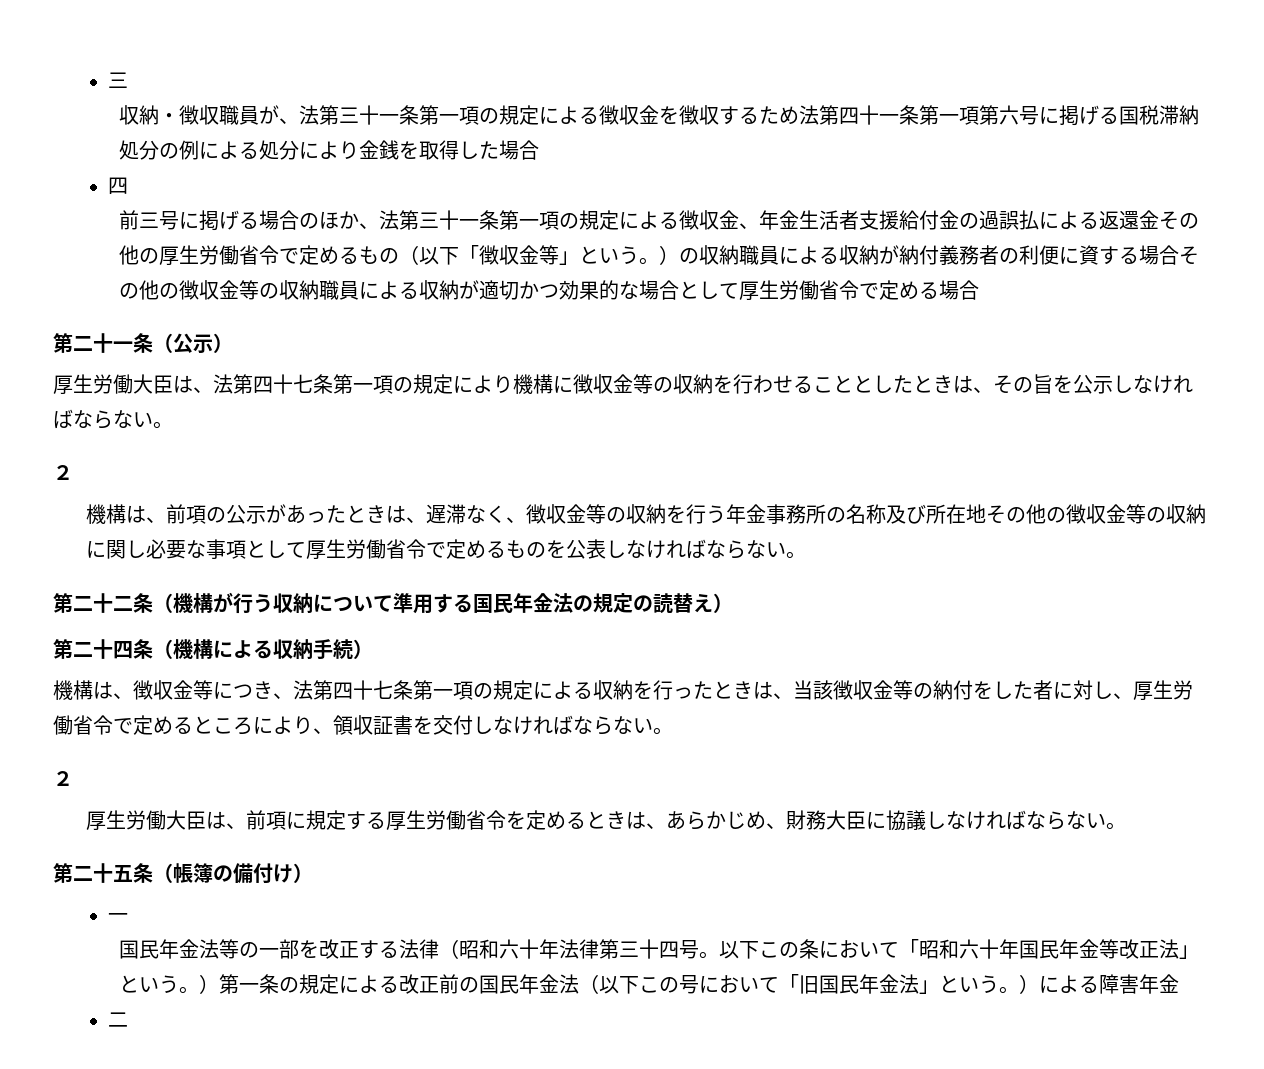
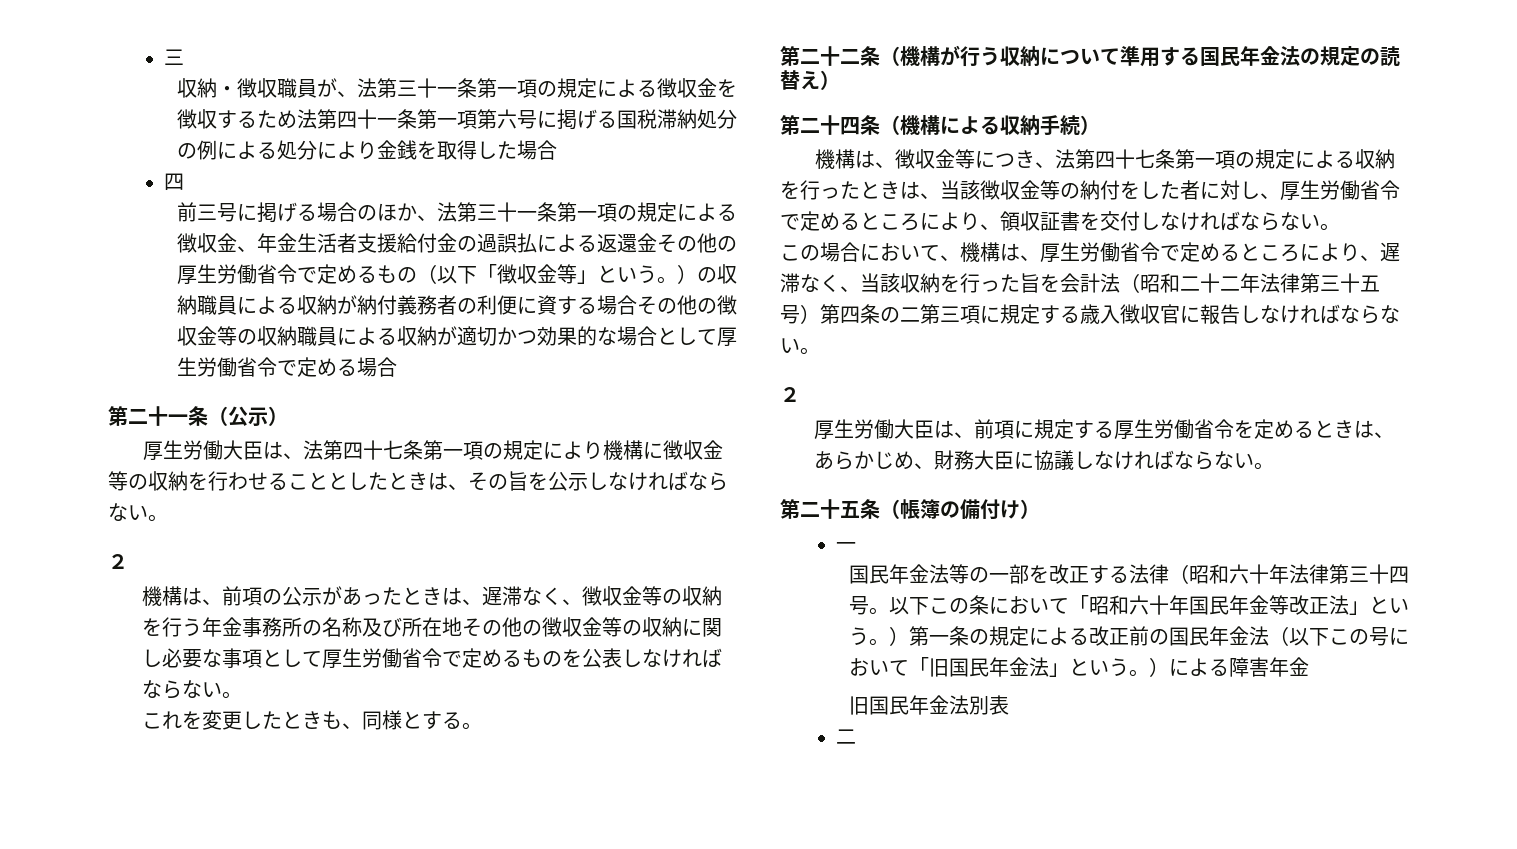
+ これを変更したときも、同様とする。
+ この場合において、機構は、厚生労働省令で定めるところにより、遅滞なく、当該収納を行った旨を会計法（昭和二十二年法律第三十五号）第四条の二第三項に規定する歳入徴収官に報告しなければならない。
+ 旧国民年金法別表

